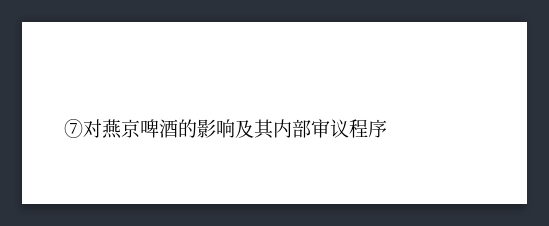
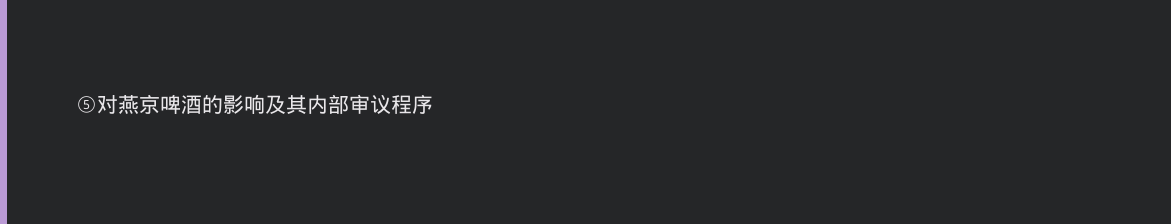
- ⑦对燕京啤酒的影响及其内部审议程序
+ ⑤对燕京啤酒的影响及其内部审议程序

